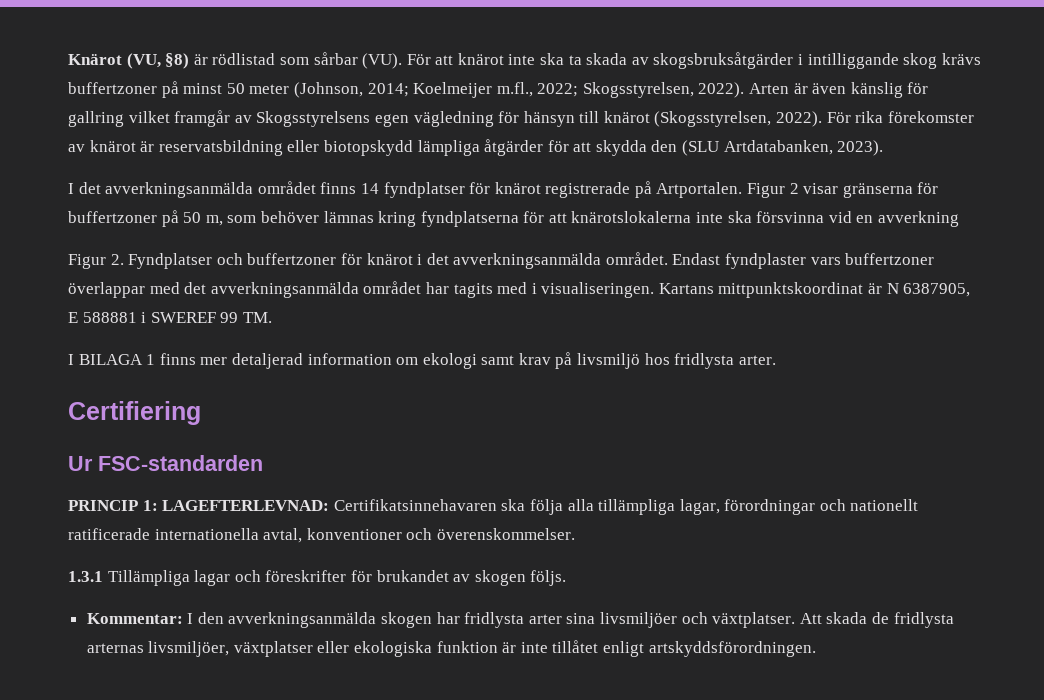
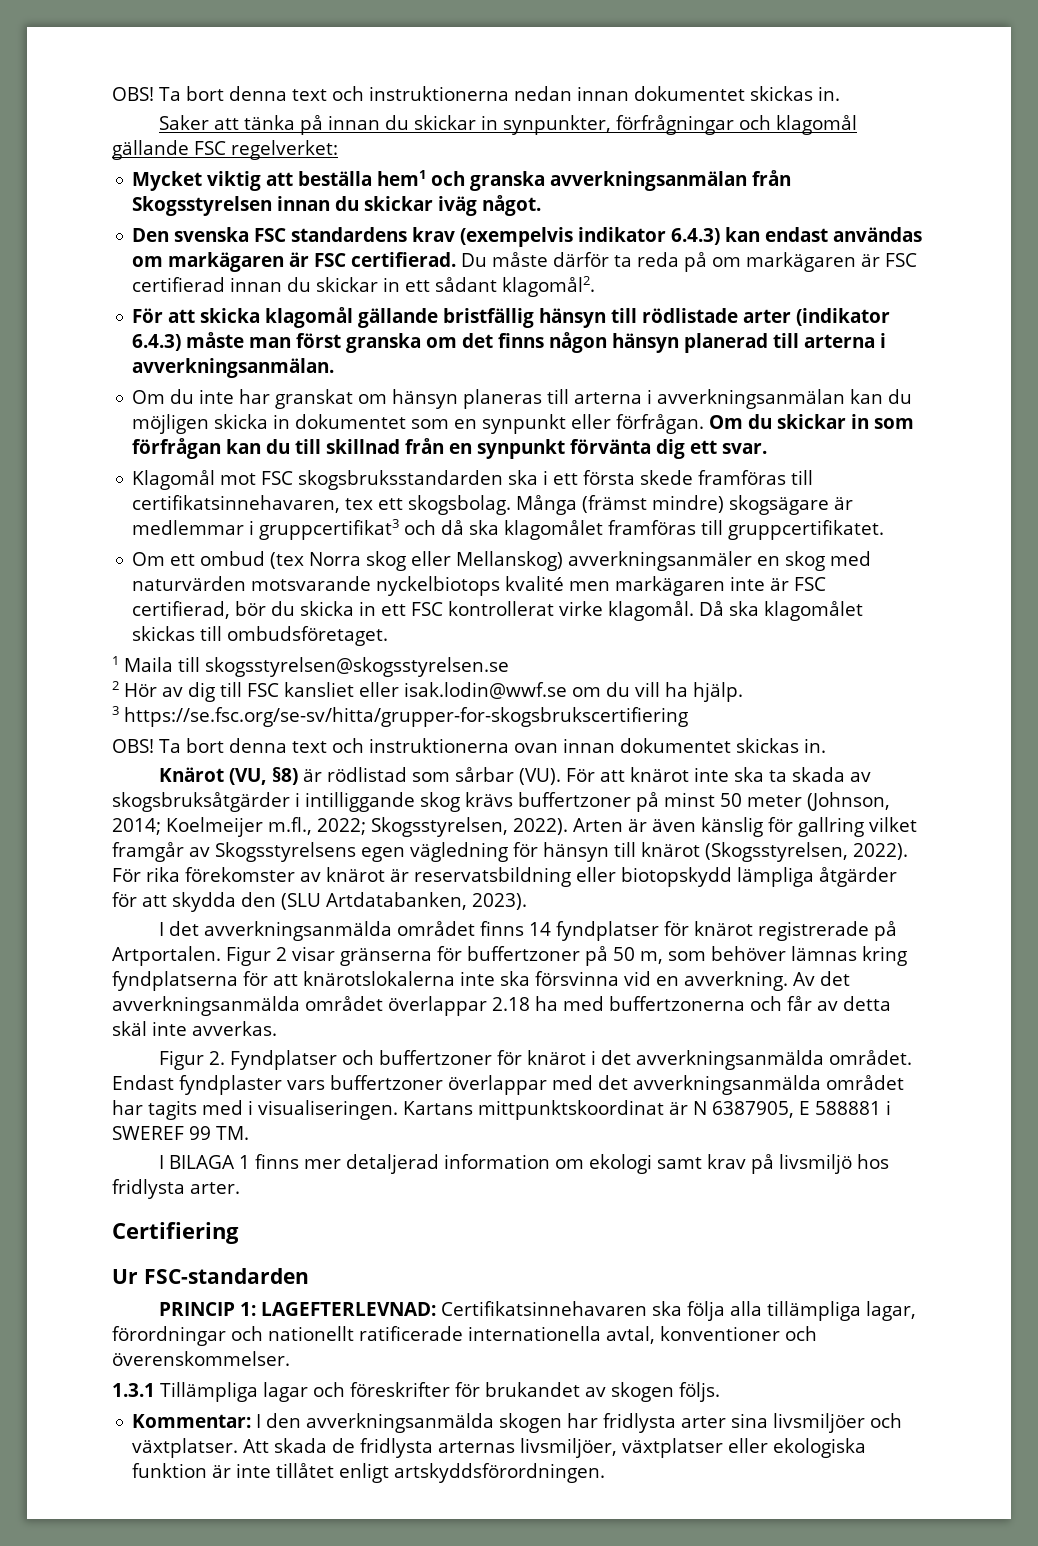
+ OBS! Ta bort denna text och instruktionerna nedan innan dokumentet skickas in.
+ Saker att tänka på innan du skickar in synpunkter, förfrågningar och klagomål gällande FSC regelverket:
+ Mycket viktig att beställa hem1 och granska avverkningsanmälan från Skogsstyrelsen innan du skickar iväg något.
+ Den svenska FSC standardens krav (exempelvis indikator 6.4.3) kan endast användas om markägaren är FSC certifierad. Du måste därför ta reda på om markägaren är FSC certifierad innan du skickar in ett sådant klagomål2.
+ För att skicka klagomål gällande bristfällig hänsyn till rödlistade arter (indikator 6.4.3) måste man först granska om det finns någon hänsyn planerad till arterna i avverkningsanmälan.
+ Om du inte har granskat om hänsyn planeras till arterna i avverkningsanmälan kan du möjligen skicka in dokumentet som en synpunkt eller förfrågan. Om du skickar in som förfrågan kan du till skillnad från en synpunkt förvänta dig ett svar.
+ Klagomål mot FSC skogsbruksstandarden ska i ett första skede framföras till certifikatsinnehavaren, tex ett skogsbolag. Många (främst mindre) skogsägare är medlemmar i gruppcertifikat3 och då ska klagomålet framföras till gruppcertifikatet.
+ Om ett ombud (tex Norra skog eller Mellanskog) avverkningsanmäler en skog med naturvärden motsvarande nyckelbiotops kvalité men markägaren inte är FSC certifierad, bör du skicka in ett FSC kontrollerat virke klagomål. Då ska klagomålet skickas till ombudsföretaget.
+ 1 Maila till skogsstyrelsen@skogsstyrelsen.se
+ 2 Hör av dig till FSC kansliet eller isak.lodin@wwf.se om du vill ha hjälp.
+ 3 https://se.fsc.org/se-sv/hitta/grupper-for-skogsbrukscertifiering
+ OBS! Ta bort denna text och instruktionerna ovan innan dokumentet skickas in.
- Figur 2 visar gränserna för buffertzoner på 50 m, som behöver lämnas kring fyndplatserna för att knärotslokalerna inte ska försvinna vid en avverkning
+ Figur 2 visar gränserna för buffertzoner på 50 m, som behöver lämnas kring fyndplatserna för att knärotslokalerna inte ska försvinna vid en avverkning. Av det avverkningsanmälda området överlappar 2.18 ha med buffertzonerna och får av detta skäl inte avverkas.

